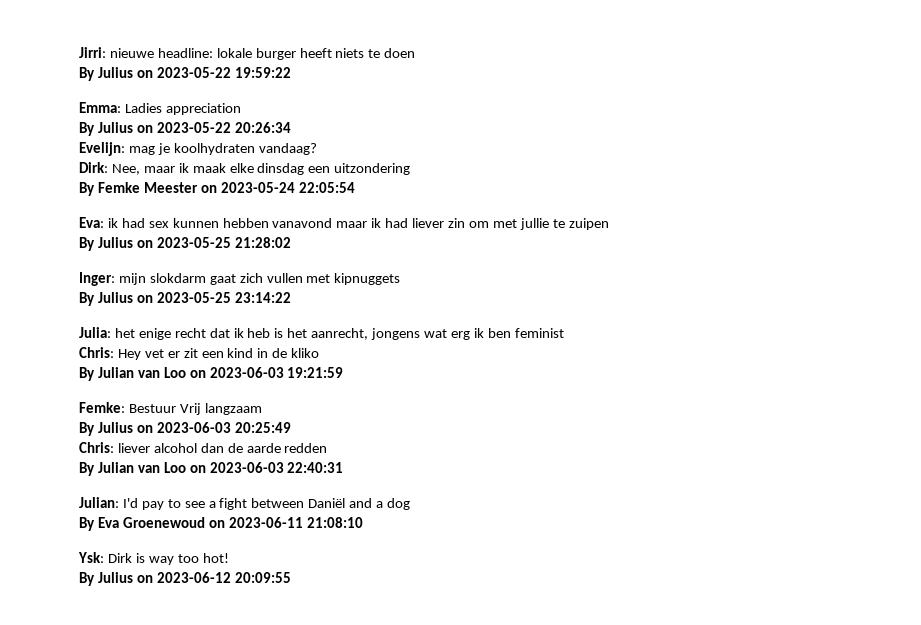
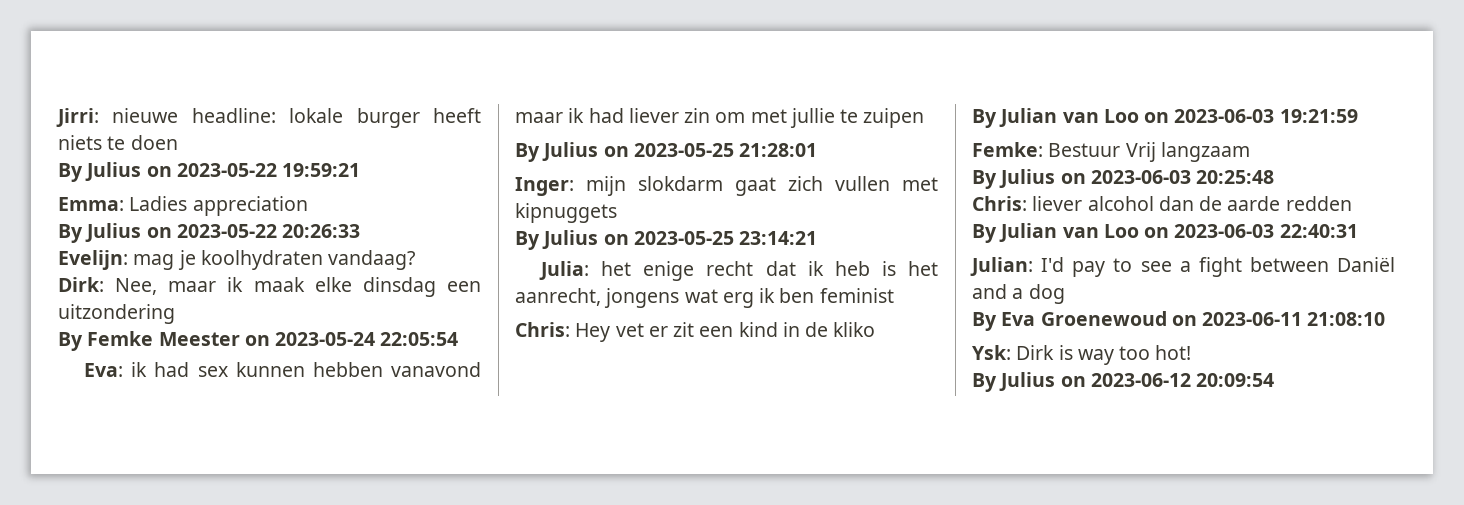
- By Julius on 2023-05-22 19:59:22
+ By Julius on 2023-05-22 19:59:21
- By Julius on 2023-05-22 20:26:34
+ By Julius on 2023-05-22 20:26:33
- By Julius on 2023-05-25 21:28:02
+ By Julius on 2023-05-25 21:28:01
- By Julius on 2023-05-25 23:14:22
+ By Julius on 2023-05-25 23:14:21
- By Julius on 2023-06-03 20:25:49
+ By Julius on 2023-06-03 20:25:48
- By Julius on 2023-06-12 20:09:55
+ By Julius on 2023-06-12 20:09:54

